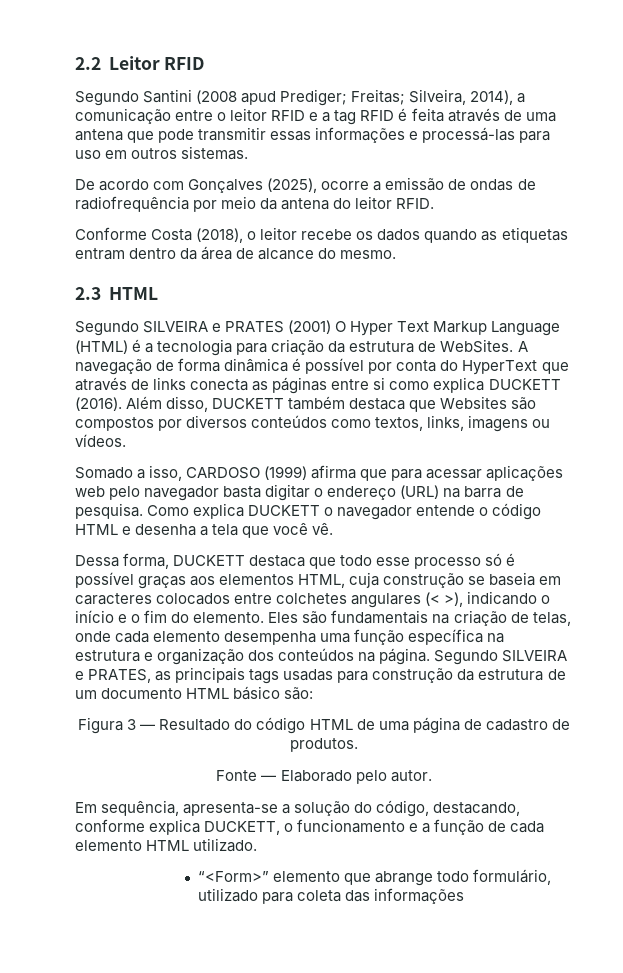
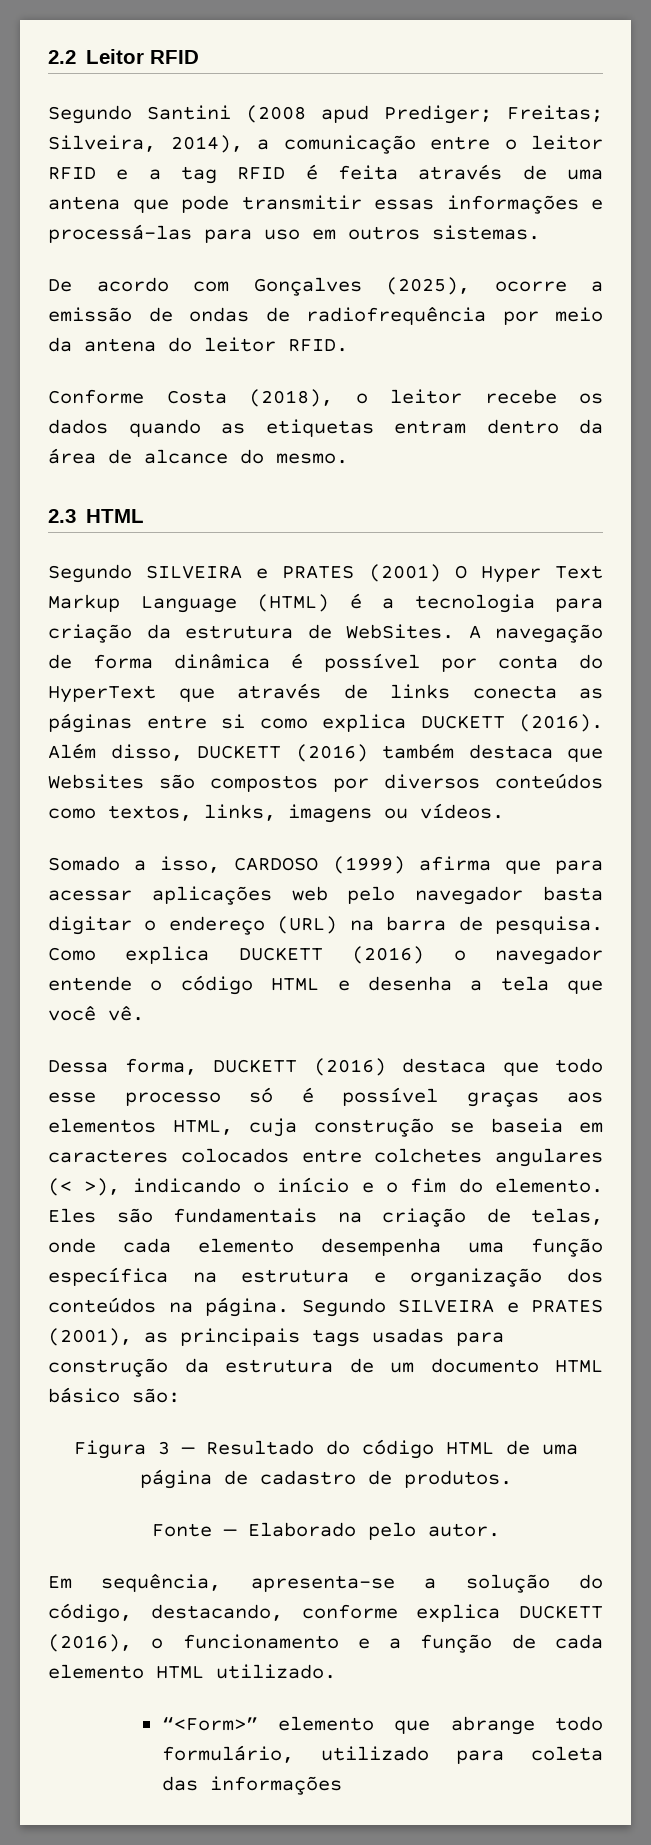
- Além disso, DUCKETT também destaca que Websites são compostos por diversos conteúdos como textos, links, imagens ou vídeos.
+ Além disso, DUCKETT (2016) também destaca que Websites são compostos por diversos conteúdos como textos, links, imagens ou vídeos.
- Como explica DUCKETT o navegador entende o código HTML e desenha a tela que você vê.
+ Como explica DUCKETT (2016) o navegador entende o código HTML e desenha a tela que você vê.
- Dessa forma, DUCKETT destaca que todo esse processo só é possível graças aos elementos HTML, cuja construção se baseia em caracteres colocados entre colchetes angulares (< >), indicando o início e o fim do elemento.
+ Dessa forma, DUCKETT (2016) destaca que todo esse processo só é possível graças aos elementos HTML, cuja construção se baseia em caracteres colocados entre colchetes angulares (< >), indicando o início e o fim do elemento.
- Segundo SILVEIRA e PRATES, as principais tags usadas para construção da estrutura de um documento HTML básico são:
+ Segundo SILVEIRA e PRATES (2001), as principais tags usadas para construção da estrutura de um documento HTML básico são:
- Em sequência, apresenta-se a solução do código, destacando, conforme explica DUCKETT, o funcionamento e a função de cada elemento HTML utilizado.
+ Em sequência, apresenta-se a solução do código, destacando, conforme explica DUCKETT (2016), o funcionamento e a função de cada elemento HTML utilizado.

